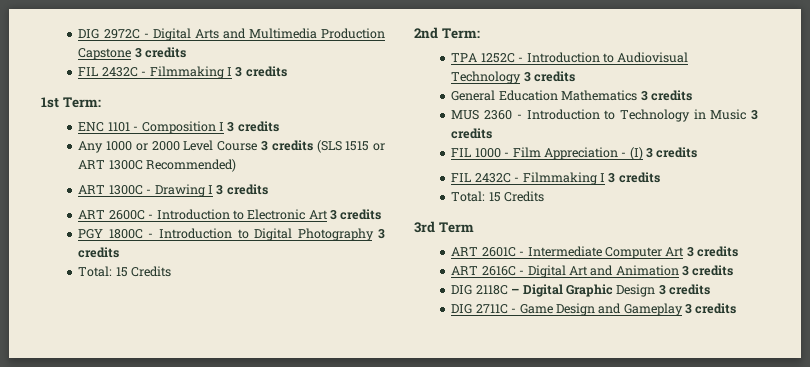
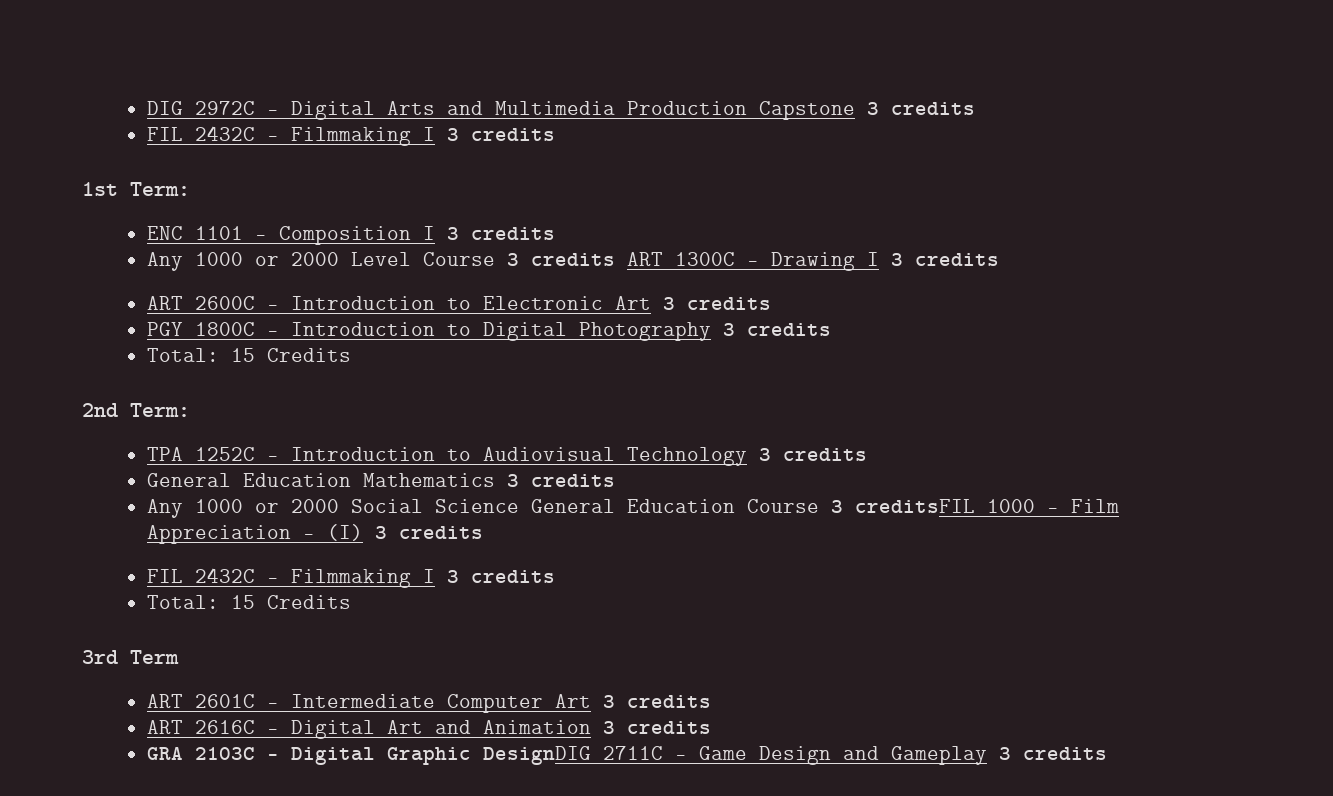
- Any 1000 or 2000 Level Course 3 credits (SLS 1515 or ART 1300C Recommended)
- ART 1300C - Drawing I 3 credits
+ Any 1000 or 2000 Level Course 3 credits ART 1300C - Drawing I 3 credits
- MUS 2360 - Introduction to Technology in Music 3 credits
- FIL 1000 - Film Appreciation - (I) 3 credits
+ Any 1000 or 2000 Social Science General Education Course 3 creditsFIL 1000 - Film Appreciation - (I) 3 credits
- DIG 2118C – Digital Graphic Design 3 credits
- DIG 2711C - Game Design and Gameplay 3 credits
+ GRA 2103C – Digital Graphic DesignDIG 2711C - Game Design and Gameplay 3 credits

